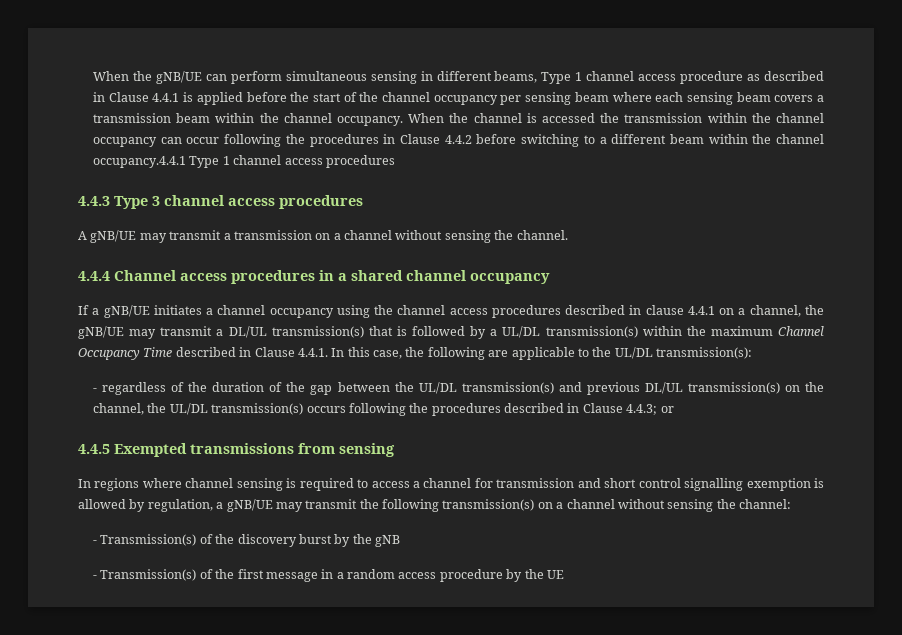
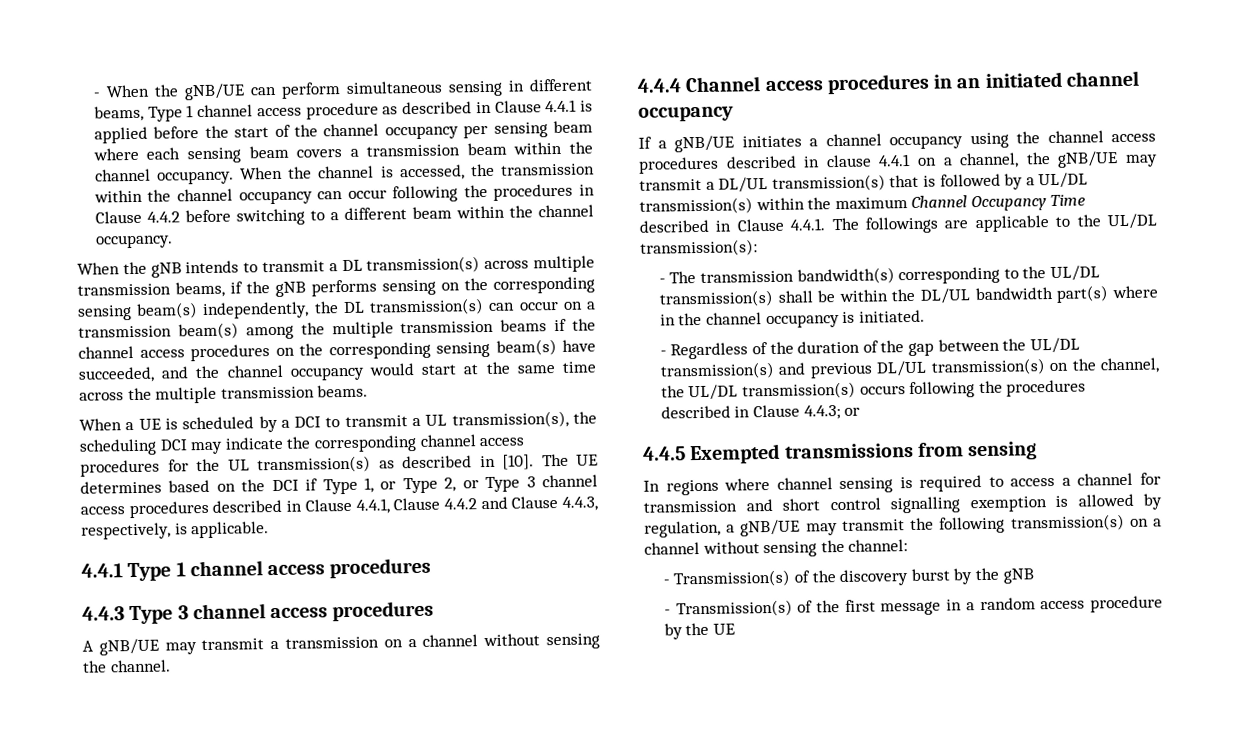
- When the gNB/UE can perform simultaneous sensing in different beams, Type 1 channel access procedure as described in Clause 4.4.1 is applied before the start of the channel occupancy per sensing beam where each sensing beam covers a transmission beam within the channel occupancy.
+ - When the gNB/UE can perform simultaneous sensing in different beams, Type 1 channel access procedure as described in Clause 4.4.1 is applied before the start of the channel occupancy per sensing beam where each sensing beam covers a transmission beam within the channel occupancy.
- When the channel is accessed the transmission within the channel occupancy can occur following the procedures in Clause 4.4.2 before switching to a different beam within the channel occupancy.4.4.1 Type 1 channel access procedures
+ When the channel is accessed, the transmission within the channel occupancy can occur following the procedures in Clause 4.4.2 before switching to a different beam within the channel occupancy.
+ When the gNB intends to transmit a DL transmission(s) across multiple transmission beams, if the gNB performs sensing on the corresponding sensing beam(s) independently, the DL transmission(s) can occur on a transmission beam(s) among the multiple transmission beams if the channel access procedures on the corresponding sensing beam(s) have succeeded, and the channel occupancy would start at the same time across the multiple transmission beams.
+ When a UE is scheduled by a DCI to transmit a UL transmission(s), the scheduling DCI may indicate the corresponding channel access procedures for the UL transmission(s) as described in [10]. The UE determines based on the DCI if Type 1, or Type 2, or Type 3 channel access procedures described in Clause 4.4.1, Clause 4.4.2 and Clause 4.4.3, respectively, is applicable.
+ 4.4.1 Type 1 channel access procedures
- 4.4.4 Channel access procedures in a shared channel occupancy
+ 4.4.4 Channel access procedures in an initiated channel occupancy
- If a gNB/UE initiates a channel occupancy using the channel access procedures described in clause 4.4.1 on a channel, the gNB/UE may transmit a DL/UL transmission(s) that is followed by a UL/DL transmission(s) within the maximum Channel Occupancy Time described in Clause 4.4.1. In this case, the following are applicable to the UL/DL transmission(s):
+ If a gNB/UE initiates a channel occupancy using the channel access procedures described in clause 4.4.1 on a channel, the gNB/UE may transmit a DL/UL transmission(s) that is followed by a UL/DL transmission(s) within the maximum Channel Occupancy Time described in Clause 4.4.1. The followings are applicable to the UL/DL transmission(s):
- - regardless of the duration of the gap between the UL/DL transmission(s) and previous DL/UL transmission(s) on the channel, the UL/DL transmission(s) occurs following the procedures described in Clause 4.4.3; or
+ - The transmission bandwidth(s) corresponding to the UL/DL transmission(s) shall be within the DL/UL bandwidth part(s) where in the channel occupancy is initiated.
+ - Regardless of the duration of the gap between the UL/DL transmission(s) and previous DL/UL transmission(s) on the channel, the UL/DL transmission(s) occurs following the procedures described in Clause 4.4.3; or

